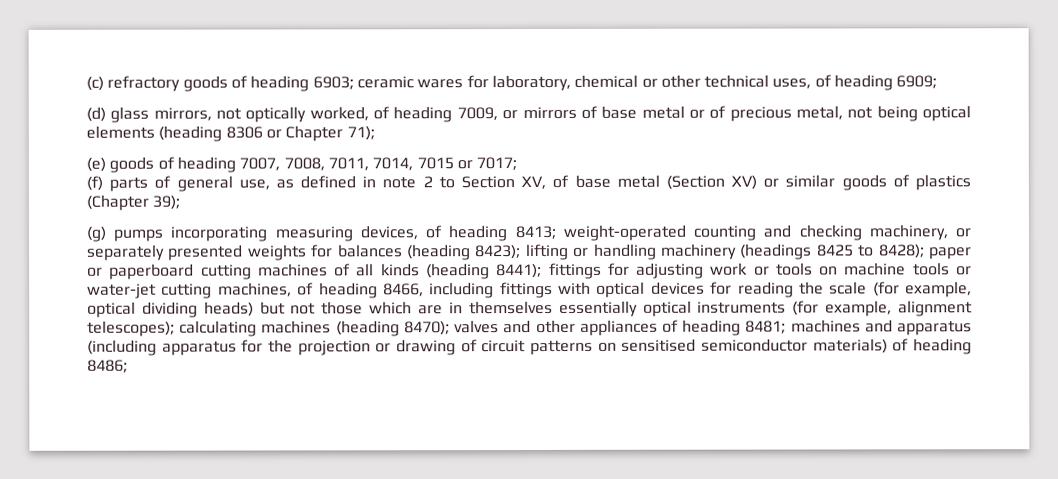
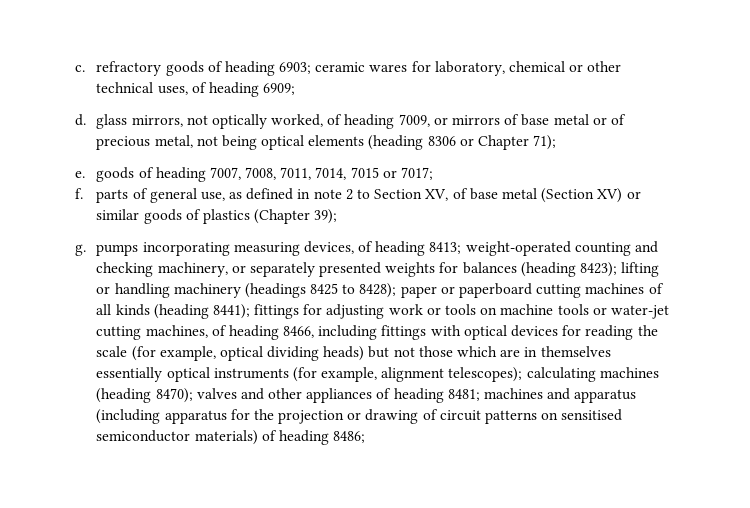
- (c) refractory goods of heading 6903; ceramic wares for laboratory, chemical or other technical uses, of heading 6909;
+ c. refractory goods of heading 6903; ceramic wares for laboratory, chemical or other technical uses, of heading 6909;
- (d) glass mirrors, not optically worked, of heading 7009, or mirrors of base metal or of precious metal, not being optical elements (heading 8306 or Chapter 71);
+ d. glass mirrors, not optically worked, of heading 7009, or mirrors of base metal or of precious metal, not being optical elements (heading 8306 or Chapter 71);
- (e) goods of heading 7007, 7008, 7011, 7014, 7015 or 7017;
+ e. goods of heading 7007, 7008, 7011, 7014, 7015 or 7017;
- (f) parts of general use, as defined in note 2 to Section XV, of base metal (Section XV) or similar goods of plastics (Chapter 39);
+ f. parts of general use, as defined in note 2 to Section XV, of base metal (Section XV) or similar goods of plastics (Chapter 39);
- (g) pumps incorporating measuring devices, of heading 8413;
+ g. pumps incorporating measuring devices, of heading 8413;

